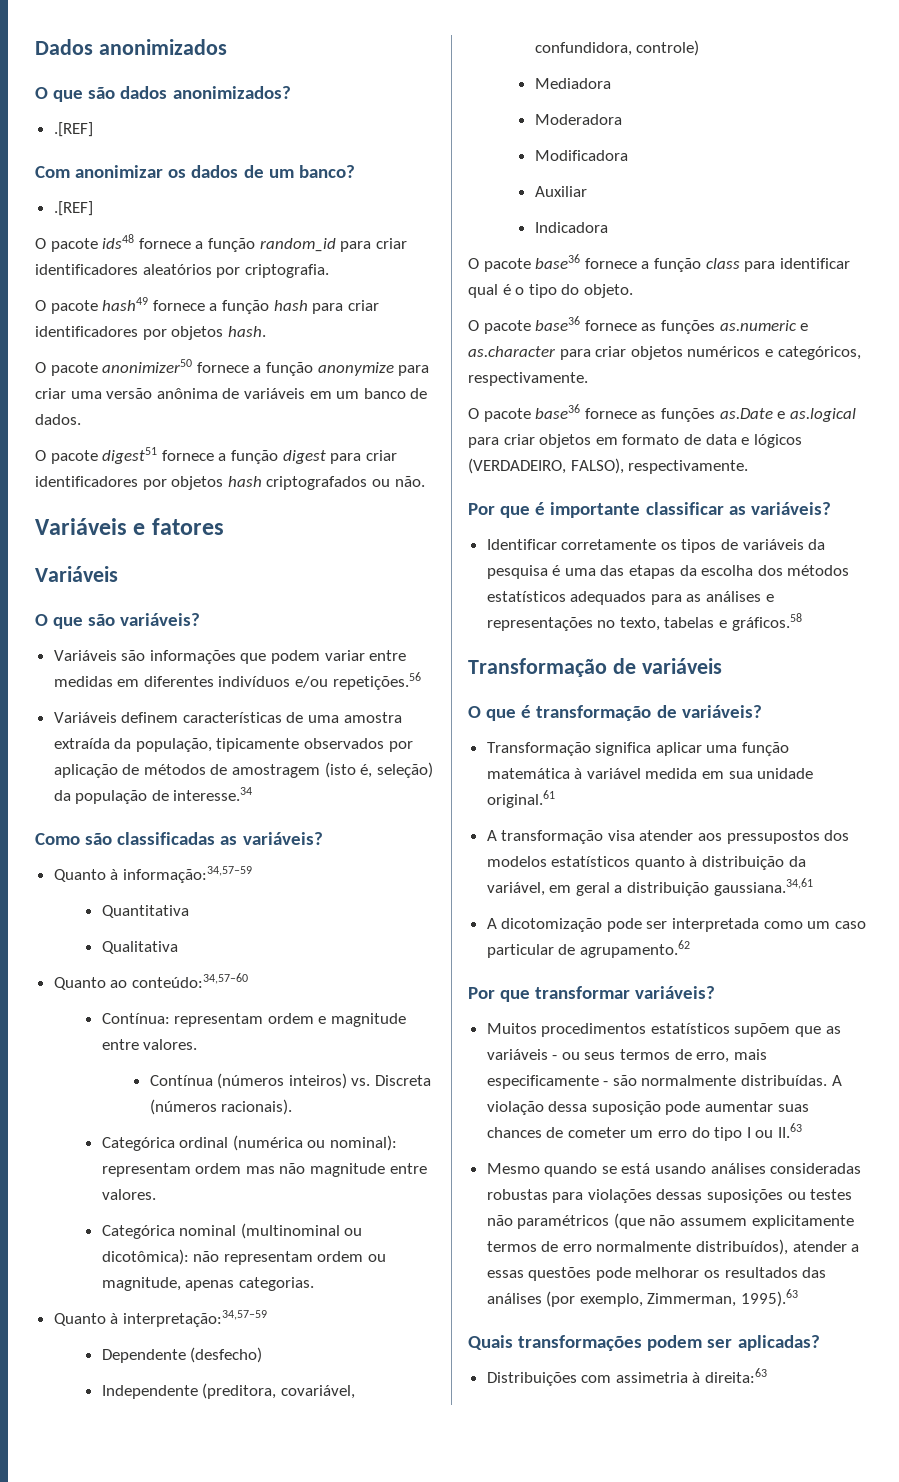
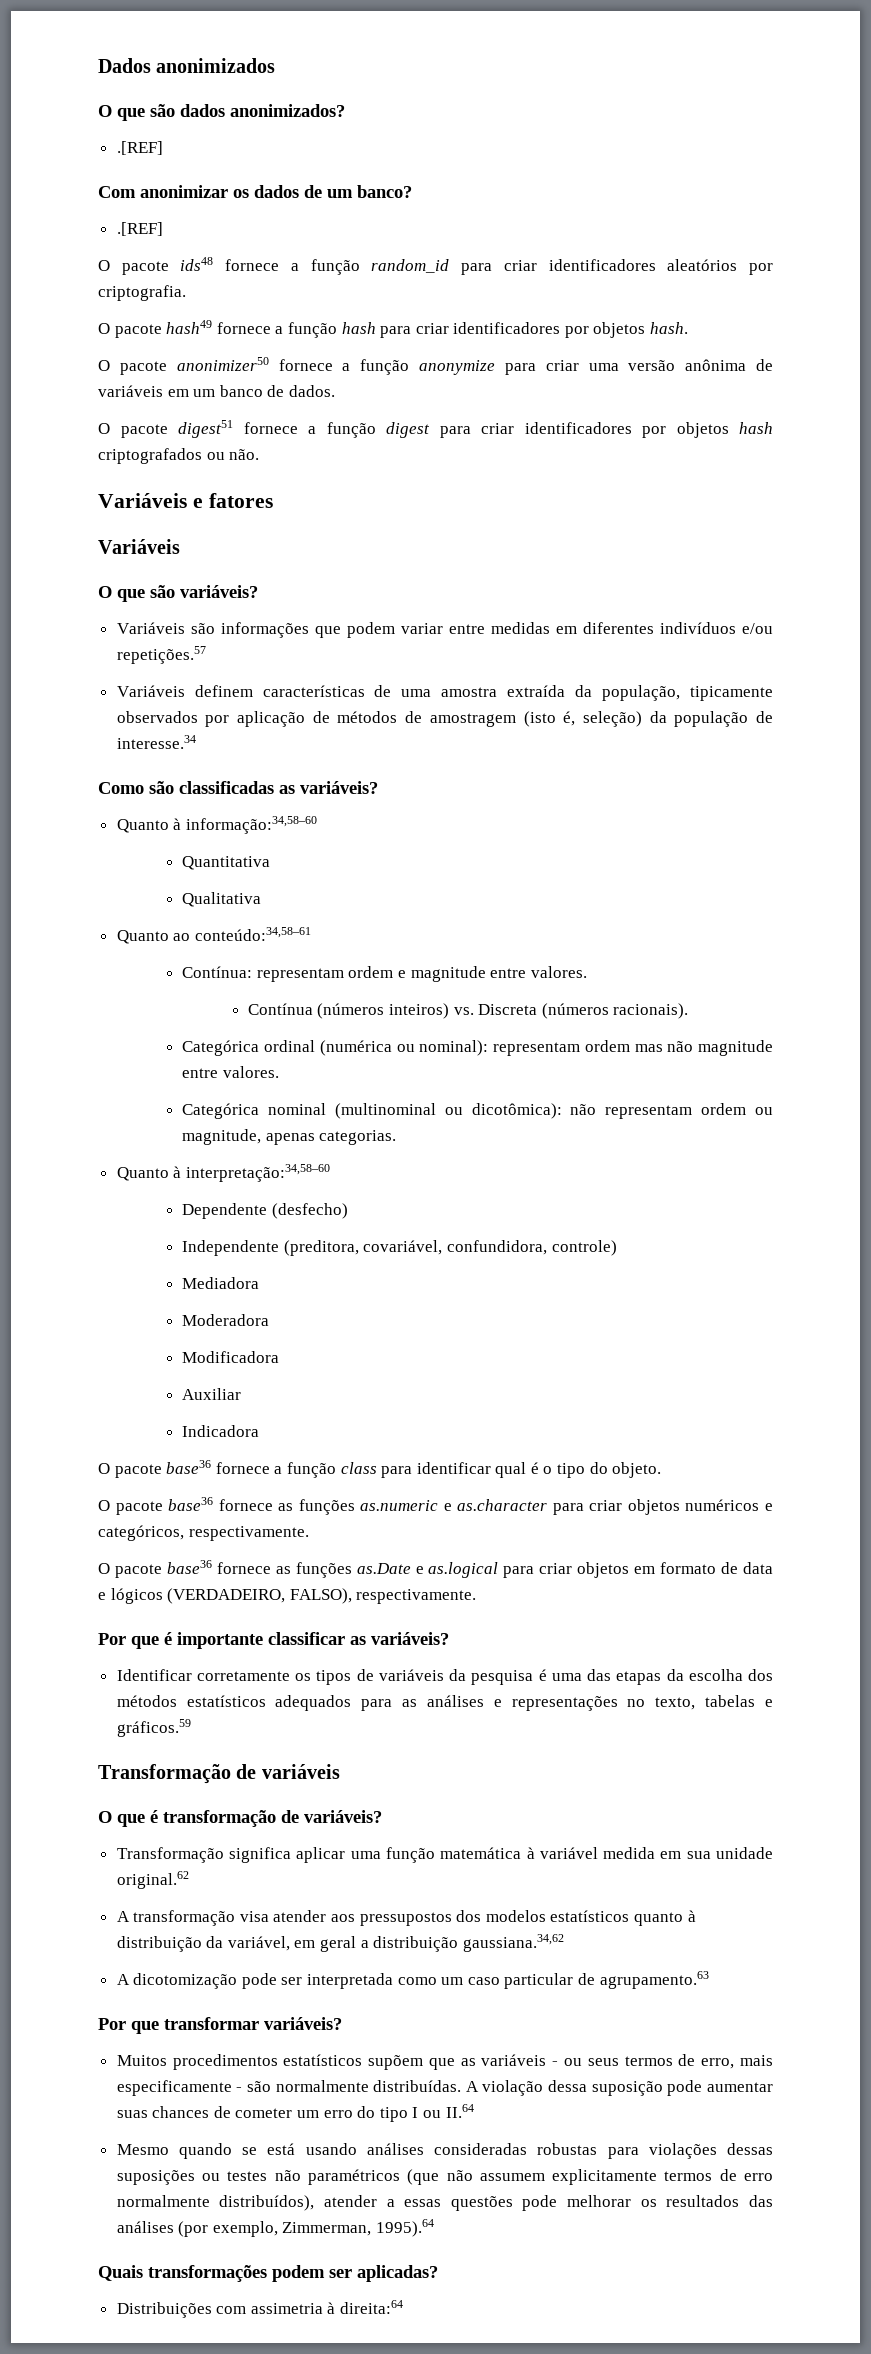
- Variáveis são informações que podem variar entre medidas em diferentes indivíduos e/ou repetições.56
+ Variáveis são informações que podem variar entre medidas em diferentes indivíduos e/ou repetições.57
- Quanto à informação:34,57–59
+ Quanto à informação:34,58–60
- Quanto ao conteúdo:34,57–60
+ Quanto ao conteúdo:34,58–61
- Quanto à interpretação:34,57–59
+ Quanto à interpretação:34,58–60
- Identificar corretamente os tipos de variáveis da pesquisa é uma das etapas da escolha dos métodos estatísticos adequados para as análises e representações no texto, tabelas e gráficos.58
+ Identificar corretamente os tipos de variáveis da pesquisa é uma das etapas da escolha dos métodos estatísticos adequados para as análises e representações no texto, tabelas e gráficos.59
- Transformação significa aplicar uma função matemática à variável medida em sua unidade original.61
+ Transformação significa aplicar uma função matemática à variável medida em sua unidade original.62
- A transformação visa atender aos pressupostos dos modelos estatísticos quanto à distribuição da variável, em geral a distribuição gaussiana.34,61
+ A transformação visa atender aos pressupostos dos modelos estatísticos quanto à distribuição da variável, em geral a distribuição gaussiana.34,62
- A dicotomização pode ser interpretada como um caso particular de agrupamento.62
+ A dicotomização pode ser interpretada como um caso particular de agrupamento.63
- A violação dessa suposição pode aumentar suas chances de cometer um erro do tipo I ou II.63
+ A violação dessa suposição pode aumentar suas chances de cometer um erro do tipo I ou II.64
- Mesmo quando se está usando análises consideradas robustas para violações dessas suposições ou testes não paramétricos (que não assumem explicitamente termos de erro normalmente distribuídos), atender a essas questões pode melhorar os resultados das análises (por exemplo, Zimmerman, 1995).63
+ Mesmo quando se está usando análises consideradas robustas para violações dessas suposições ou testes não paramétricos (que não assumem explicitamente termos de erro normalmente distribuídos), atender a essas questões pode melhorar os resultados das análises (por exemplo, Zimmerman, 1995).64
- Distribuições com assimetria à direita:63
+ Distribuições com assimetria à direita:64

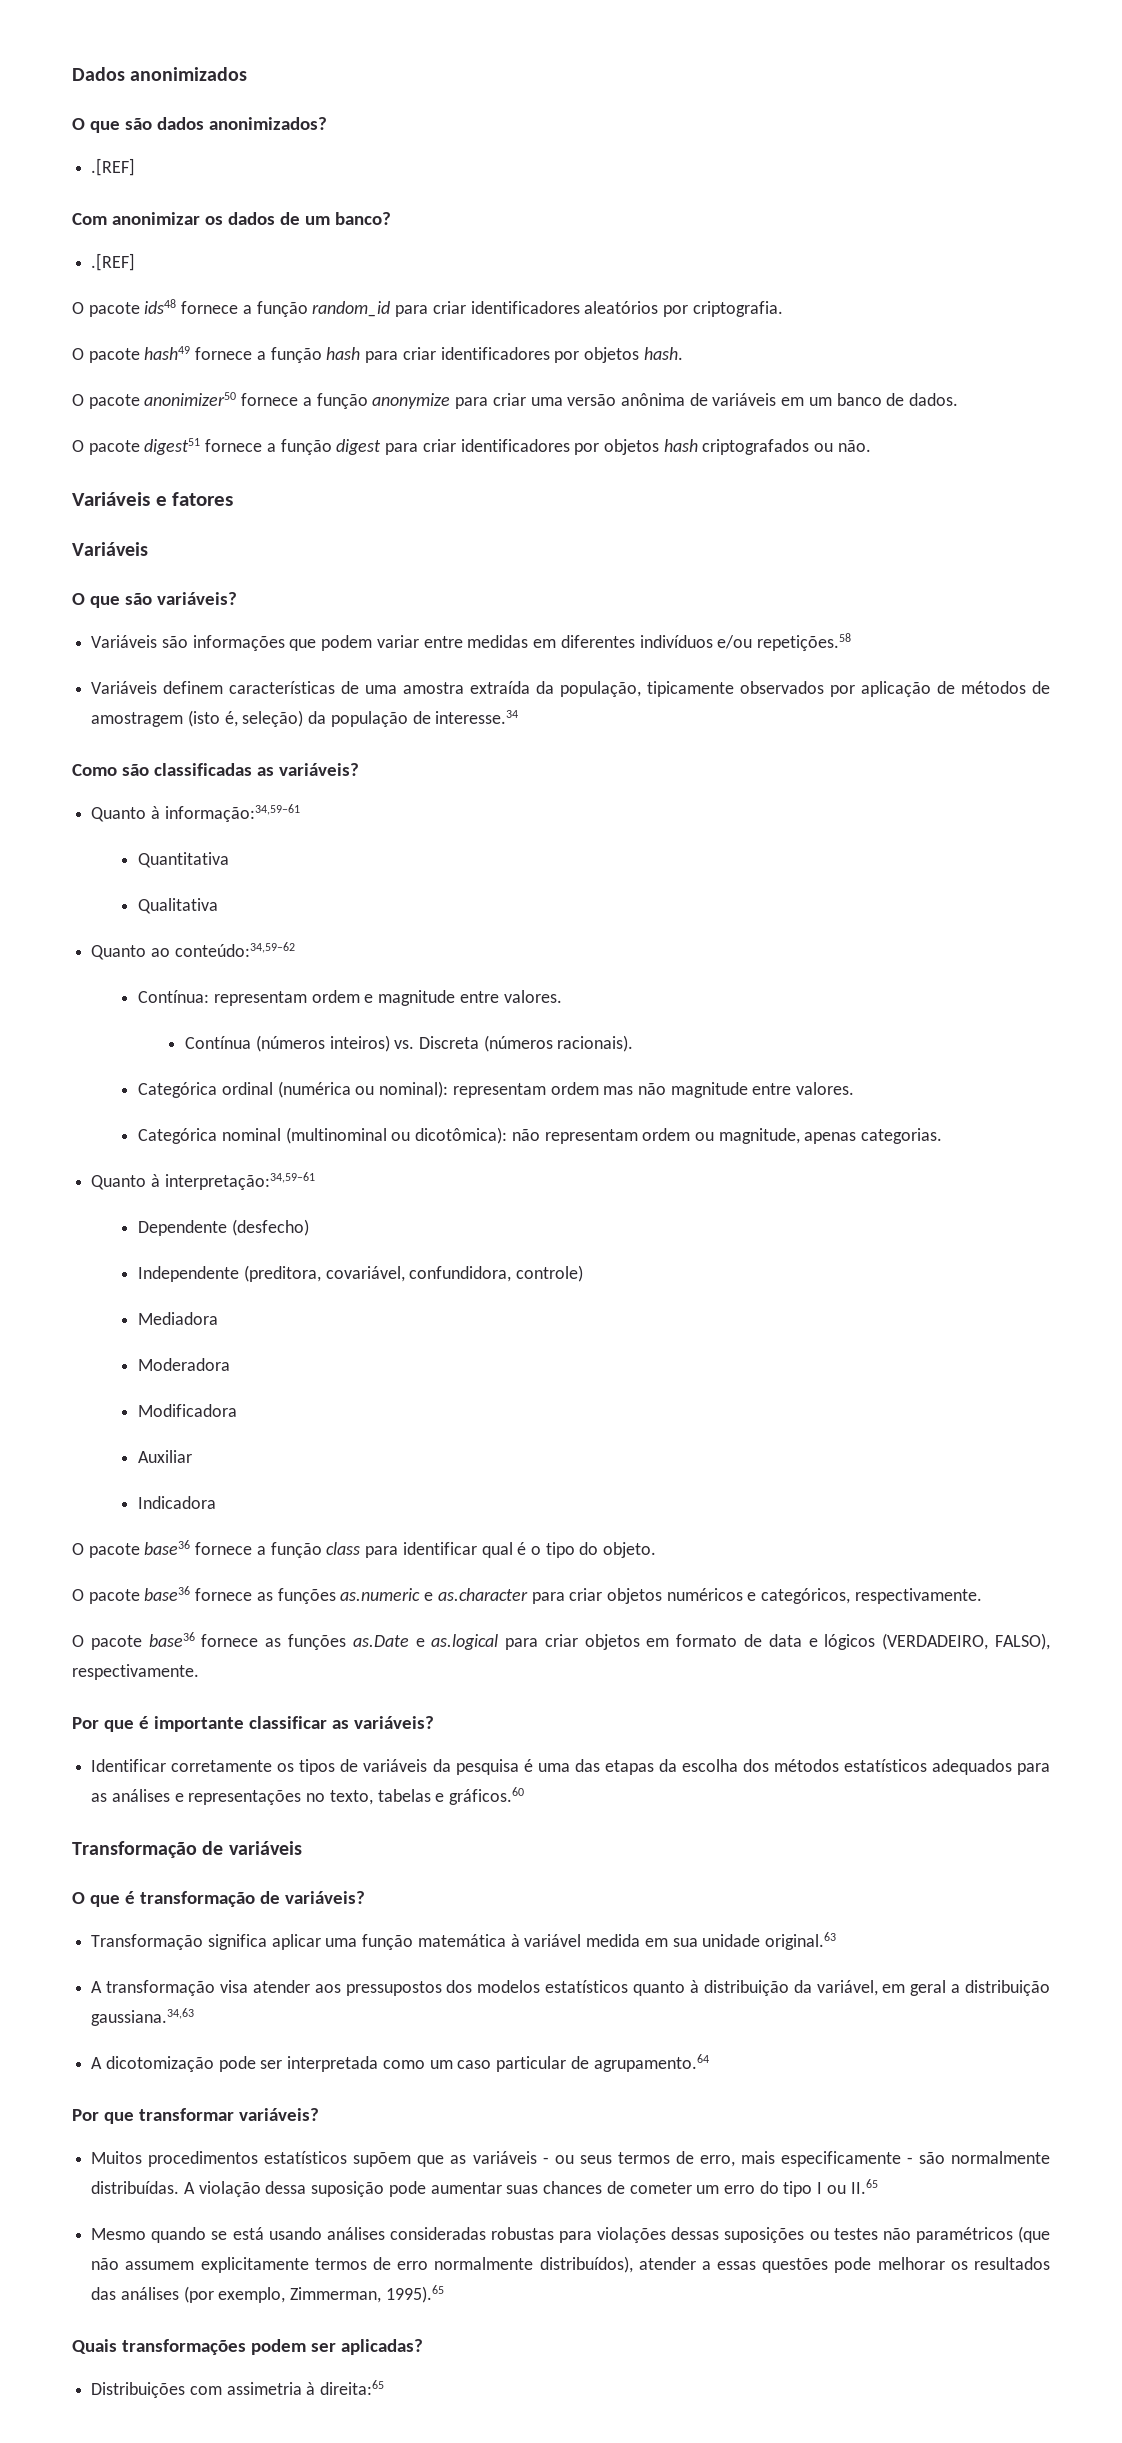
- Variáveis são informações que podem variar entre medidas em diferentes indivíduos e/ou repetições.57
+ Variáveis são informações que podem variar entre medidas em diferentes indivíduos e/ou repetições.58
- Quanto à informação:34,58–60
+ Quanto à informação:34,59–61
- Quanto ao conteúdo:34,58–61
+ Quanto ao conteúdo:34,59–62
- Quanto à interpretação:34,58–60
+ Quanto à interpretação:34,59–61
- Identificar corretamente os tipos de variáveis da pesquisa é uma das etapas da escolha dos métodos estatísticos adequados para as análises e representações no texto, tabelas e gráficos.59
+ Identificar corretamente os tipos de variáveis da pesquisa é uma das etapas da escolha dos métodos estatísticos adequados para as análises e representações no texto, tabelas e gráficos.60
- Transformação significa aplicar uma função matemática à variável medida em sua unidade original.62
+ Transformação significa aplicar uma função matemática à variável medida em sua unidade original.63
- A transformação visa atender aos pressupostos dos modelos estatísticos quanto à distribuição da variável, em geral a distribuição gaussiana.34,62
+ A transformação visa atender aos pressupostos dos modelos estatísticos quanto à distribuição da variável, em geral a distribuição gaussiana.34,63
- A dicotomização pode ser interpretada como um caso particular de agrupamento.63
+ A dicotomização pode ser interpretada como um caso particular de agrupamento.64
- A violação dessa suposição pode aumentar suas chances de cometer um erro do tipo I ou II.64
+ A violação dessa suposição pode aumentar suas chances de cometer um erro do tipo I ou II.65
- Mesmo quando se está usando análises consideradas robustas para violações dessas suposições ou testes não paramétricos (que não assumem explicitamente termos de erro normalmente distribuídos), atender a essas questões pode melhorar os resultados das análises (por exemplo, Zimmerman, 1995).64
+ Mesmo quando se está usando análises consideradas robustas para violações dessas suposições ou testes não paramétricos (que não assumem explicitamente termos de erro normalmente distribuídos), atender a essas questões pode melhorar os resultados das análises (por exemplo, Zimmerman, 1995).65
- Distribuições com assimetria à direita:64
+ Distribuições com assimetria à direita:65

